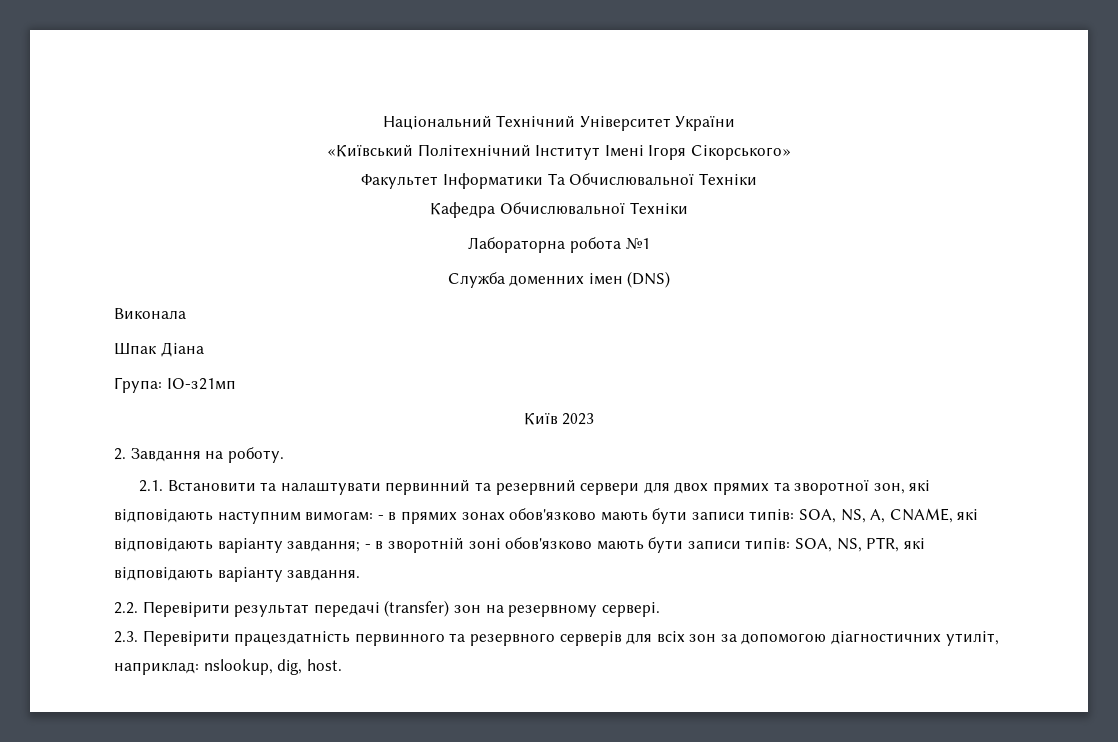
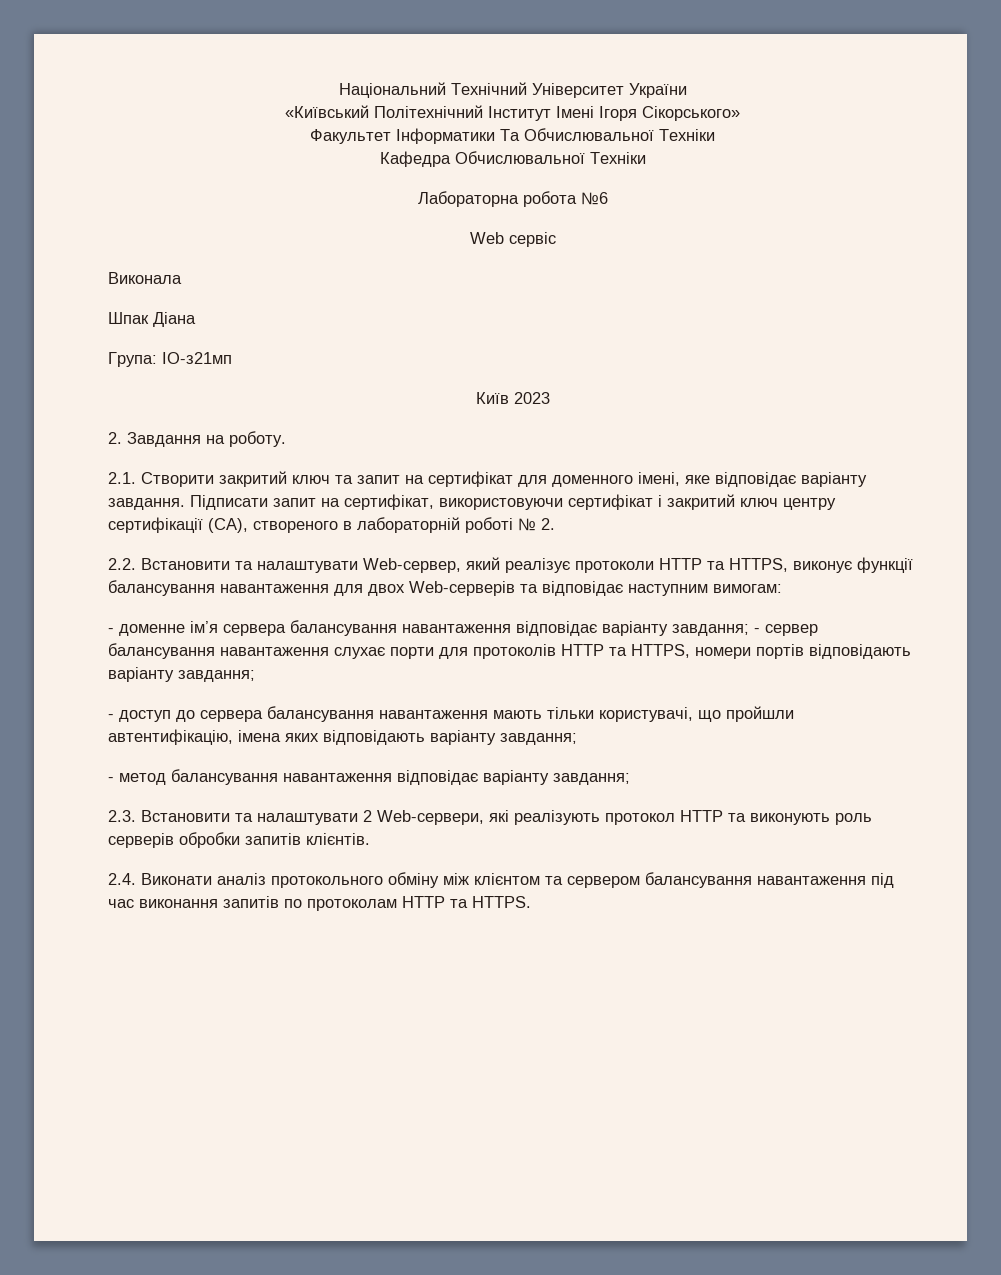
- Лабораторна робота №1
- Служба доменних імен (DNS)
+ Лабораторна робота №6
+ Web сервіс
- 2.1. Встановити та налаштувати первинний та резервний сервери для двох прямих та зворотної зон, які відповідають наступним вимогам: - в прямих зонах обов'язково мають бути записи типів: SOA, NS, A, CNAME, які відповідають варіанту завдання; - в зворотній зоні обов'язково мають бути записи типів: SOA, NS, PTR, які відповідають варіанту завдання.
- 2.2. Перевірити результат передачі (transfer) зон на резервному сервері.
- 2.3. Перевірити працездатність первинного та резервного серверів для всіх зон за допомогою діагностичних утиліт, наприклад: nslookup, dig, host.
+ 2.1. Створити закритий ключ та запит на сертифікат для доменного імені, яке відповідає варіанту завдання. Підписати запит на сертифікат, використовуючи сертифікат і закритий ключ центру сертифікації (CA), створеного в лабораторній роботі № 2.
+ 2.2. Встановити та налаштувати Web-сервер, який реалізує протоколи HTTP та HTTPS, виконує функції балансування навантаження для двох Web-серверів та відповідає наступним вимогам:
+ - доменне ім’я сервера балансування навантаження відповідає варіанту завдання; - сервер балансування навантаження слухає порти для протоколів HTTP та HTTPS, номери портів відповідають варіанту завдання;
+ - доступ до сервера балансування навантаження мають тільки користувачі, що пройшли автентифікацію, імена яких відповідають варіанту завдання;
+ - метод балансування навантаження відповідає варіанту завдання;
+ 2.3. Встановити та налаштувати 2 Web-сервери, які реалізують протокол HTTP та виконують роль серверів обробки запитів клієнтів.
+ 2.4. Виконати аналіз протокольного обміну між клієнтом та сервером балансування навантаження під час виконання запитів по протоколам HTTP та HTTPS.

